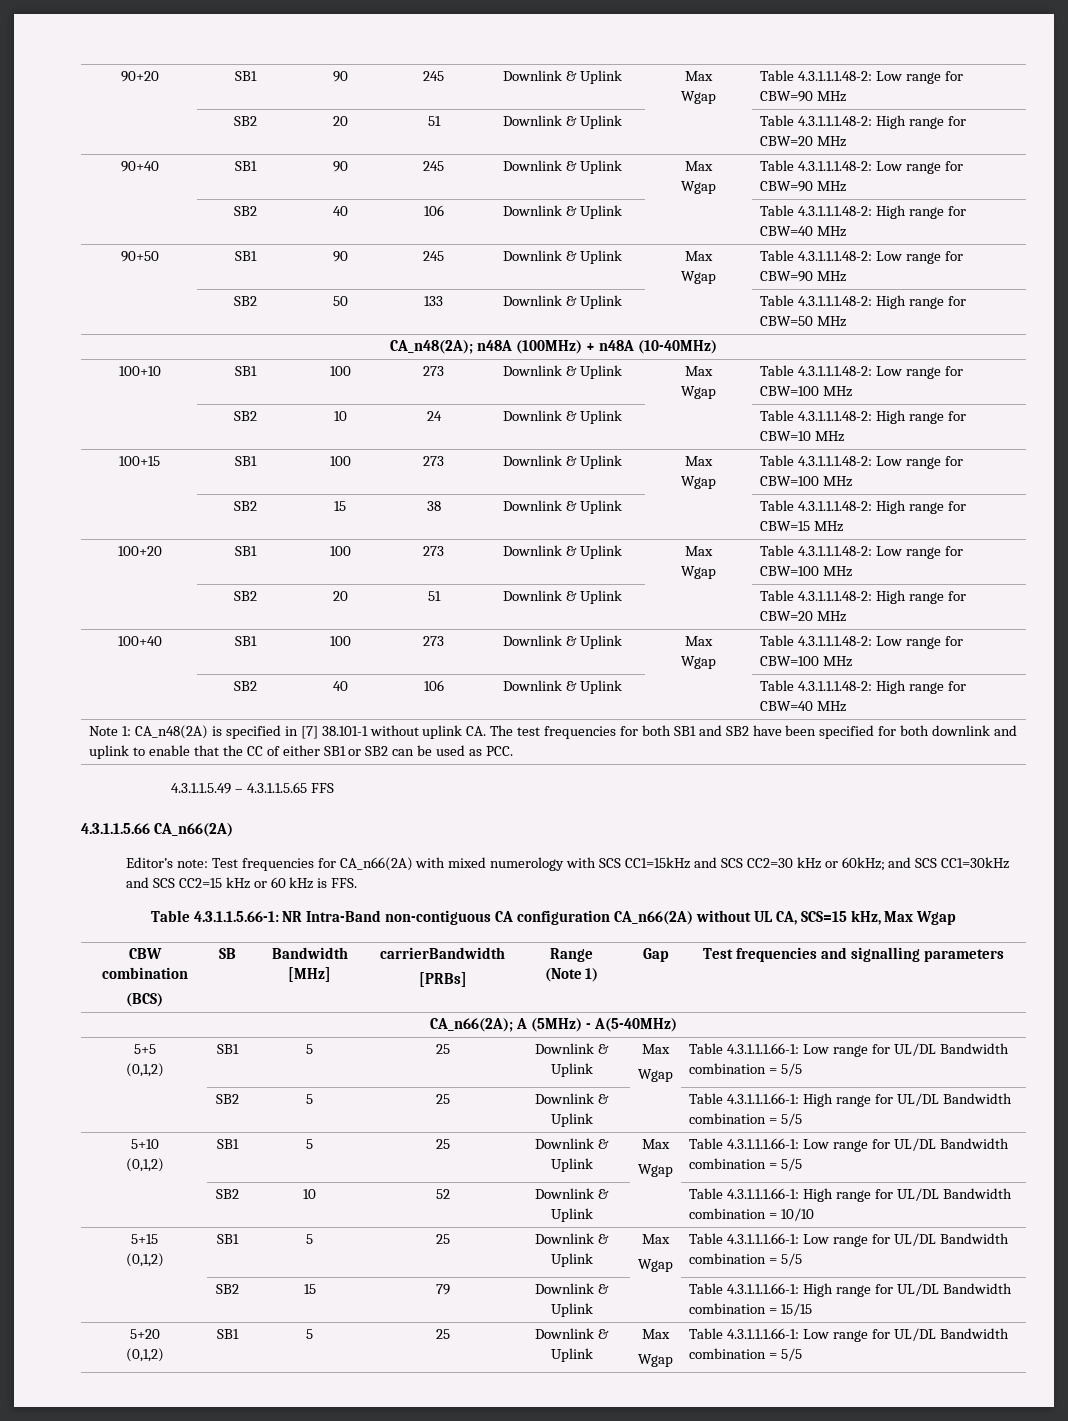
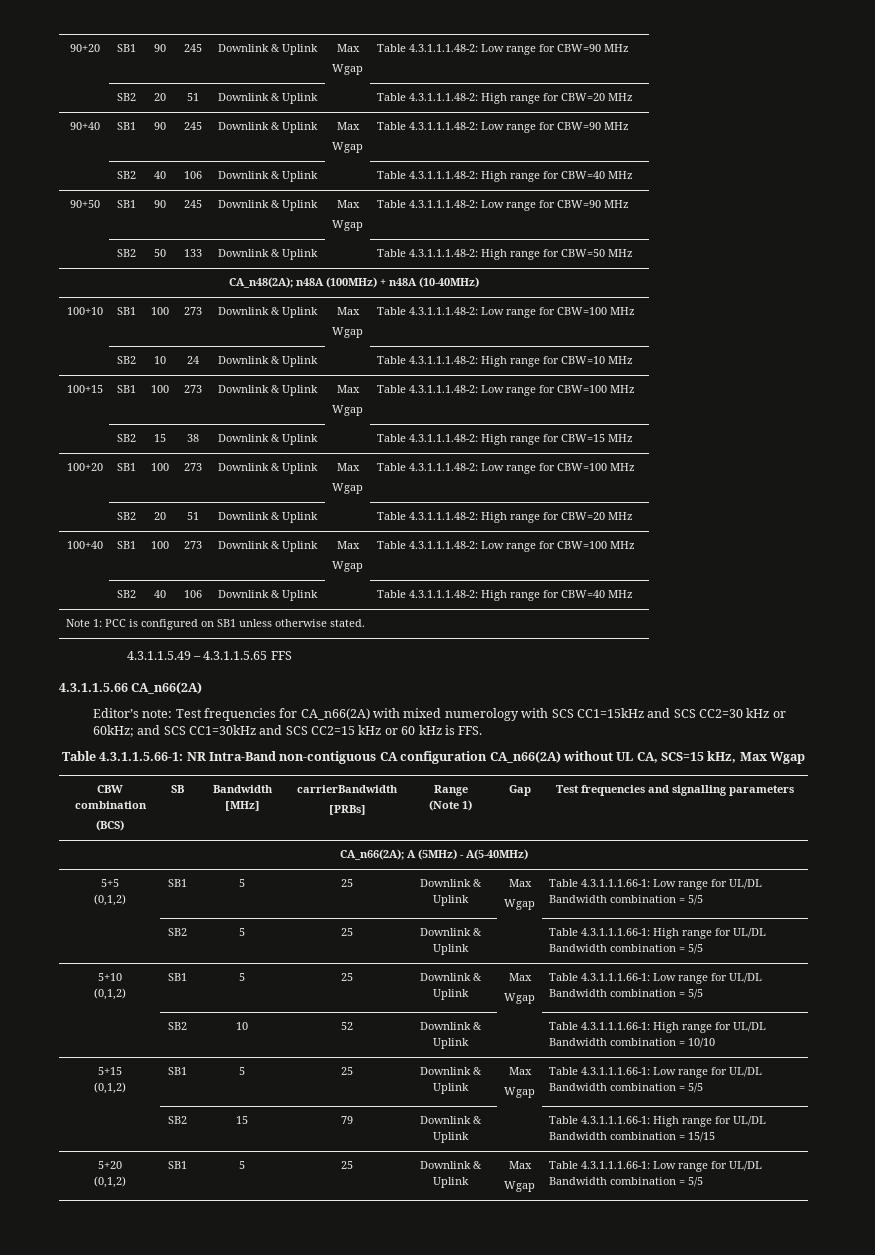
- Note 1: CA_n48(2A) is specified in [7] 38.101-1 without uplink CA. The test frequencies for both SB1 and SB2 have been specified for both downlink and uplink to enable that the CC of either SB1 or SB2 can be used as PCC.
+ Note 1: PCC is configured on SB1 unless otherwise stated.

